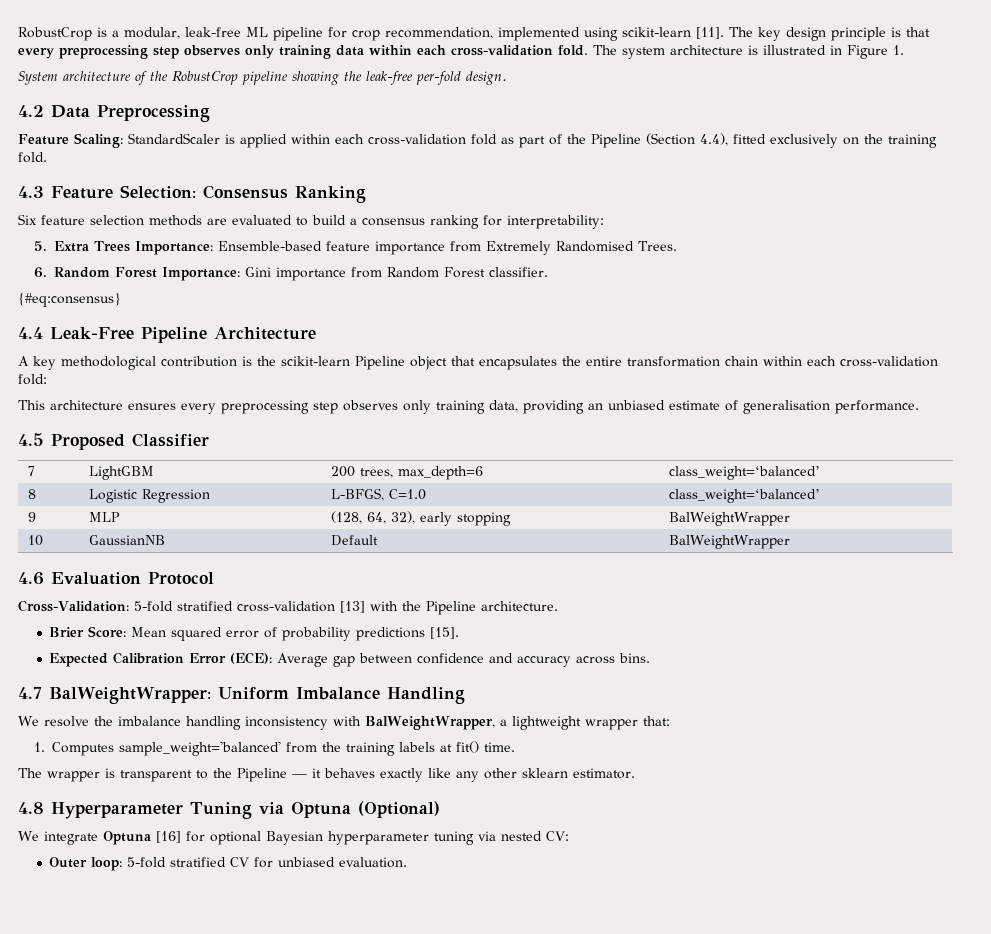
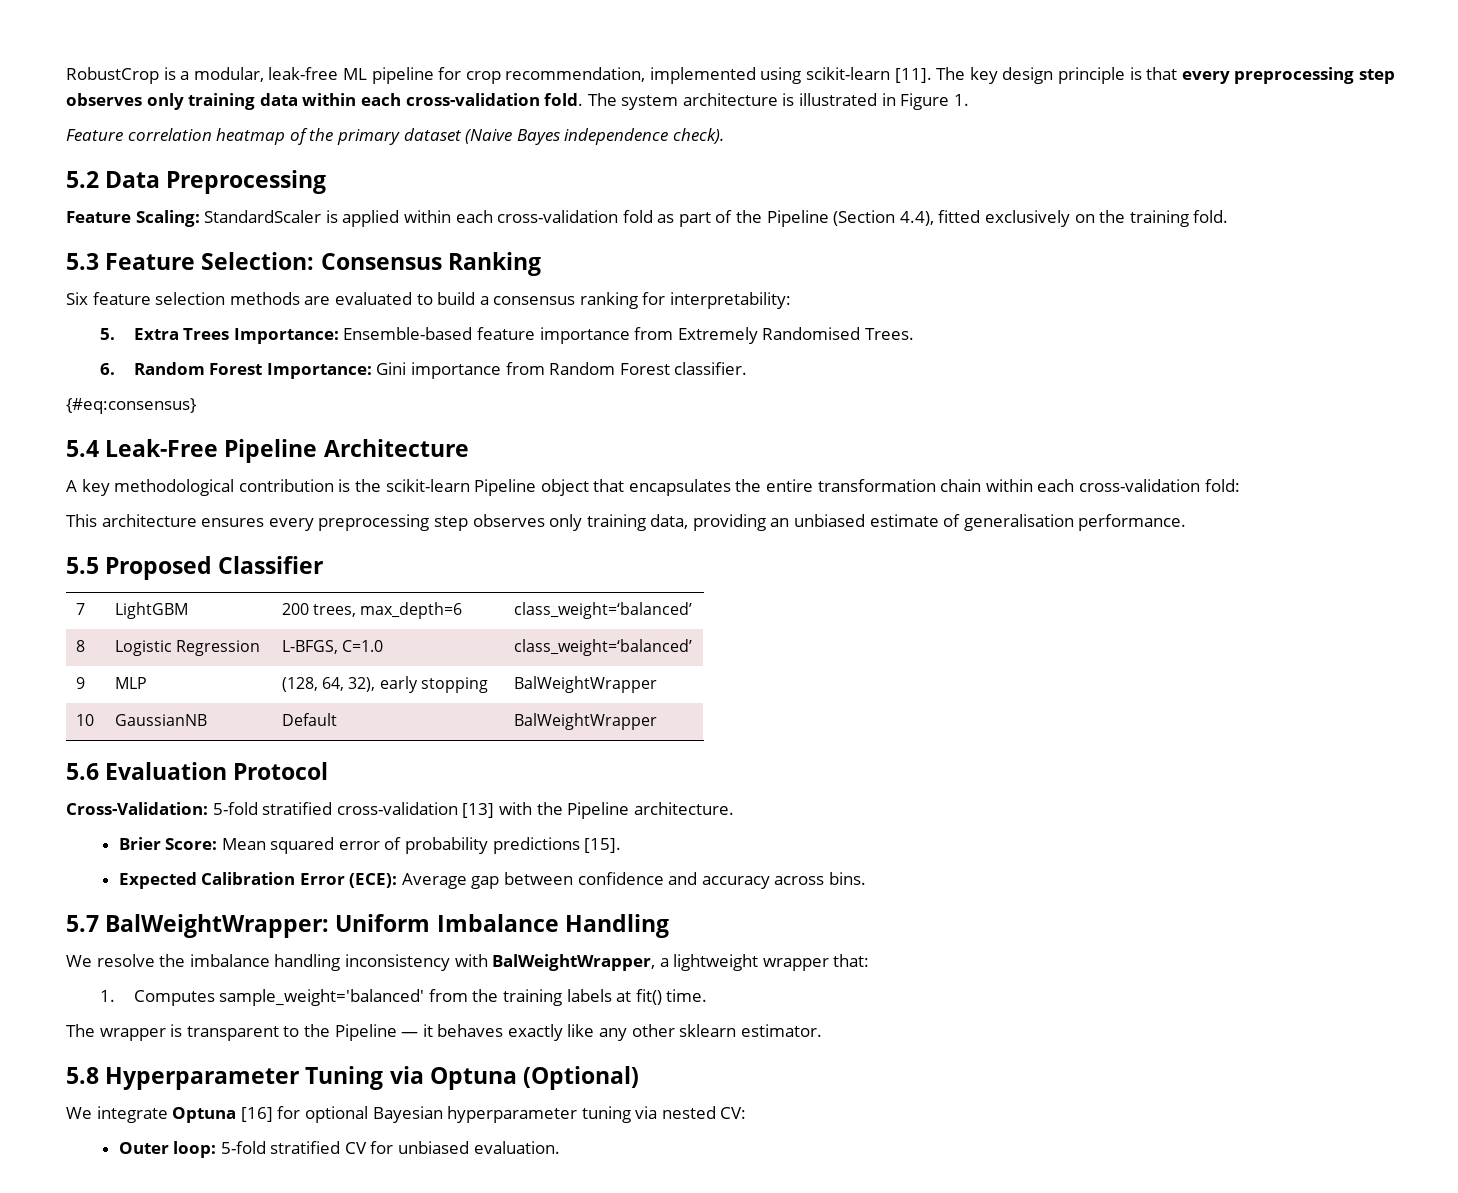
- System architecture of the RobustCrop pipeline showing the leak-free per-fold design.
- 4.2 Data Preprocessing
+ Feature correlation heatmap of the primary dataset (Naive Bayes independence check).
+ 5.2 Data Preprocessing
- 4.3 Feature Selection: Consensus Ranking
+ 5.3 Feature Selection: Consensus Ranking
- 4.4 Leak-Free Pipeline Architecture
+ 5.4 Leak-Free Pipeline Architecture
- 4.5 Proposed Classifier
+ 5.5 Proposed Classifier
- 4.6 Evaluation Protocol
+ 5.6 Evaluation Protocol
- 4.7 BalWeightWrapper: Uniform Imbalance Handling
+ 5.7 BalWeightWrapper: Uniform Imbalance Handling
- 4.8 Hyperparameter Tuning via Optuna (Optional)
+ 5.8 Hyperparameter Tuning via Optuna (Optional)

